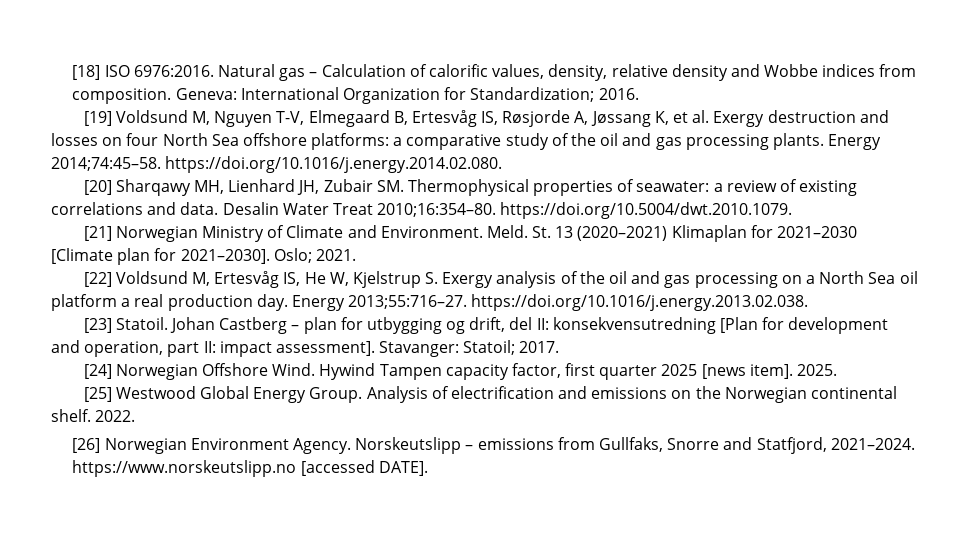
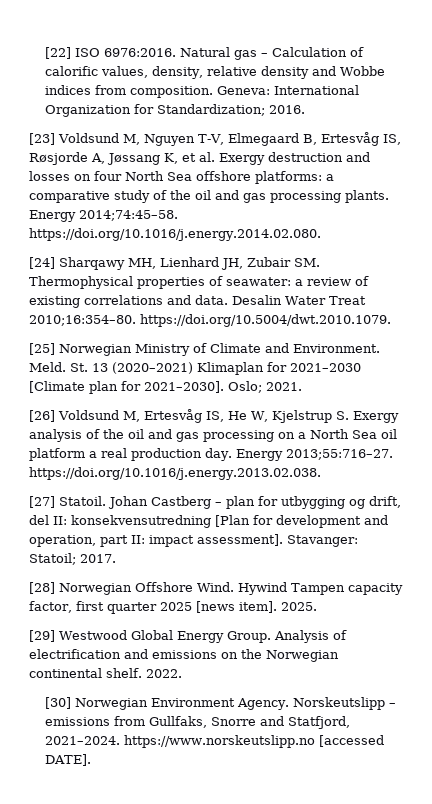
- [18] ISO 6976:2016.
+ [22] ISO 6976:2016.
- [19] Voldsund M, Nguyen T-V, Elmegaard B, Ertesvåg IS, Røsjorde A, Jøssang K, et al. Exergy destruction and losses on four North Sea offshore platforms: a comparative study of the oil and gas processing plants.
+ [23] Voldsund M, Nguyen T-V, Elmegaard B, Ertesvåg IS, Røsjorde A, Jøssang K, et al. Exergy destruction and losses on four North Sea offshore platforms: a comparative study of the oil and gas processing plants.
- [20] Sharqawy MH, Lienhard JH, Zubair SM. Thermophysical properties of seawater: a review of existing correlations and data.
+ [24] Sharqawy MH, Lienhard JH, Zubair SM. Thermophysical properties of seawater: a review of existing correlations and data.
- [21] Norwegian Ministry of Climate and Environment.
+ [25] Norwegian Ministry of Climate and Environment.
- [22] Voldsund M, Ertesvåg IS, He W, Kjelstrup S. Exergy analysis of the oil and gas processing on a North Sea oil platform a real production day.
+ [26] Voldsund M, Ertesvåg IS, He W, Kjelstrup S. Exergy analysis of the oil and gas processing on a North Sea oil platform a real production day.
- [23] Statoil.
+ [27] Statoil.
- [24] Norwegian Offshore Wind.
+ [28] Norwegian Offshore Wind.
- [25] Westwood Global Energy Group.
+ [29] Westwood Global Energy Group.
- [26] Norwegian Environment Agency.
+ [30] Norwegian Environment Agency.

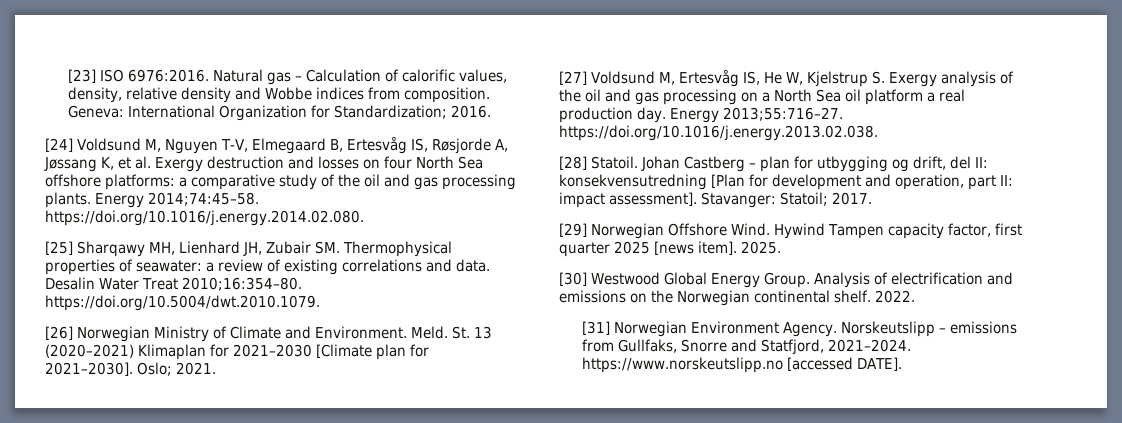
- [22] ISO 6976:2016.
+ [23] ISO 6976:2016.
- [23] Voldsund M, Nguyen T-V, Elmegaard B, Ertesvåg IS, Røsjorde A, Jøssang K, et al. Exergy destruction and losses on four North Sea offshore platforms: a comparative study of the oil and gas processing plants.
+ [24] Voldsund M, Nguyen T-V, Elmegaard B, Ertesvåg IS, Røsjorde A, Jøssang K, et al. Exergy destruction and losses on four North Sea offshore platforms: a comparative study of the oil and gas processing plants.
- [24] Sharqawy MH, Lienhard JH, Zubair SM. Thermophysical properties of seawater: a review of existing correlations and data.
+ [25] Sharqawy MH, Lienhard JH, Zubair SM. Thermophysical properties of seawater: a review of existing correlations and data.
- [25] Norwegian Ministry of Climate and Environment.
+ [26] Norwegian Ministry of Climate and Environment.
- [26] Voldsund M, Ertesvåg IS, He W, Kjelstrup S. Exergy analysis of the oil and gas processing on a North Sea oil platform a real production day.
+ [27] Voldsund M, Ertesvåg IS, He W, Kjelstrup S. Exergy analysis of the oil and gas processing on a North Sea oil platform a real production day.
- [27] Statoil.
+ [28] Statoil.
- [28] Norwegian Offshore Wind.
+ [29] Norwegian Offshore Wind.
- [29] Westwood Global Energy Group.
+ [30] Westwood Global Energy Group.
- [30] Norwegian Environment Agency.
+ [31] Norwegian Environment Agency.

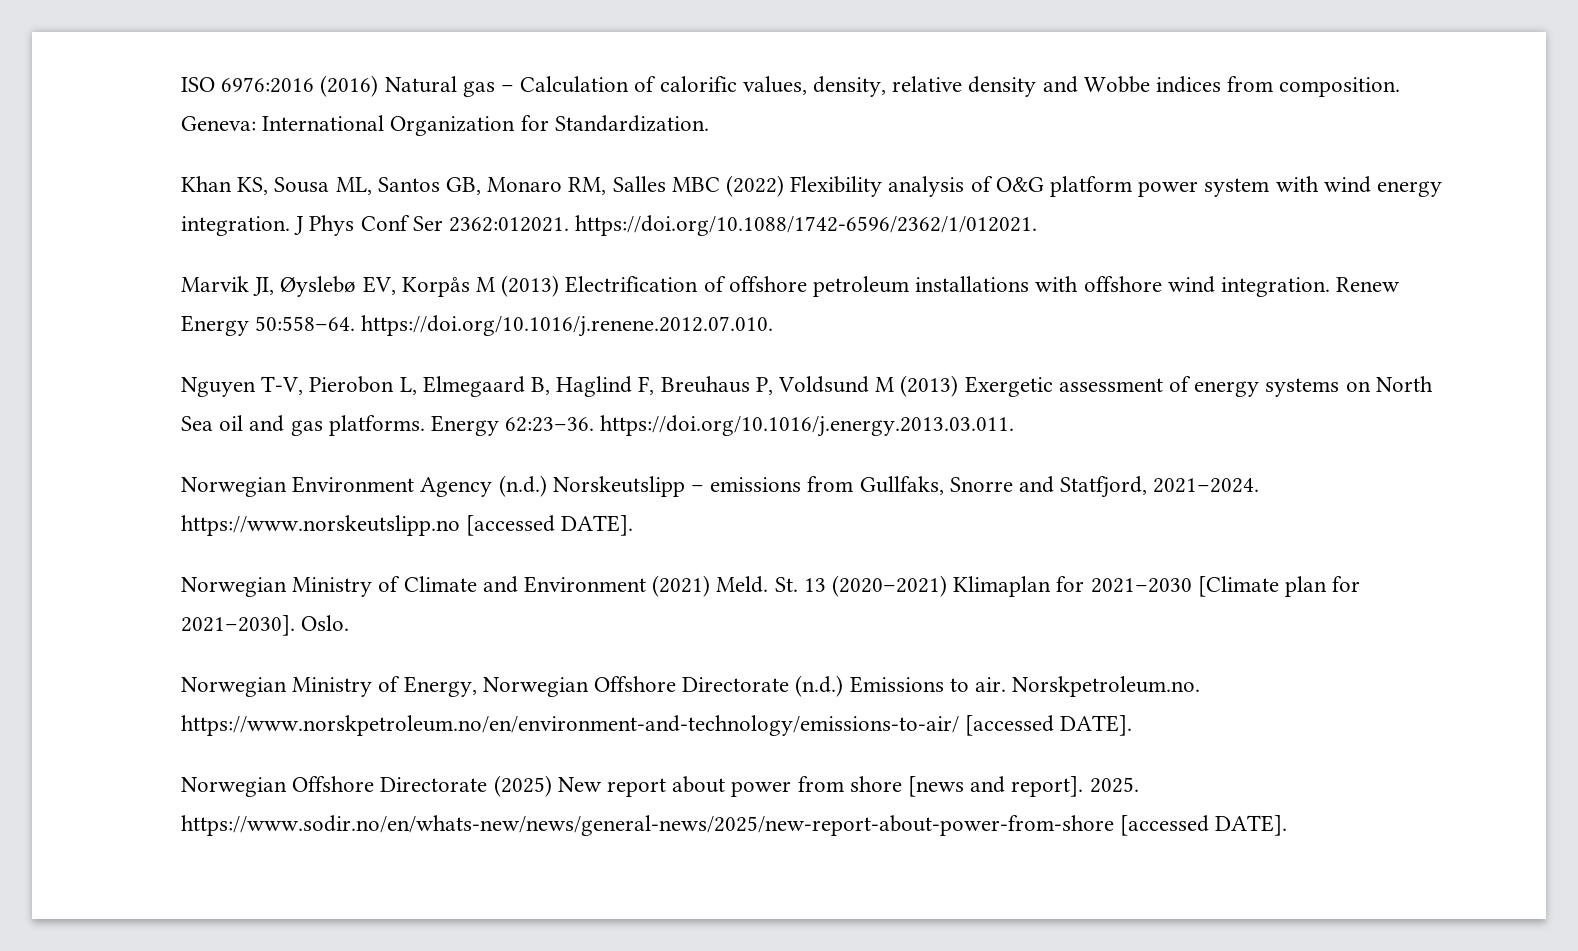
- [23] ISO 6976:2016. Natural gas – Calculation of calorific values, density, relative density and Wobbe indices from composition.
+ ISO 6976:2016 (2016) Natural gas – Calculation of calorific values, density, relative density and Wobbe indices from composition.
- Geneva: International Organization for Standardization; 2016.
- [24] Voldsund M, Nguyen T-V, Elmegaard B, Ertesvåg IS, Røsjorde A, Jøssang K, et al. Exergy destruction and losses on four North Sea offshore platforms: a comparative study of the oil and gas processing plants. Energy 2014;74:45–58. https://doi.org/10.1016/j.energy.2014.02.080.
- [25] Sharqawy MH, Lienhard JH, Zubair SM. Thermophysical properties of seawater: a review of existing correlations and data. Desalin Water Treat 2010;16:354–80. https://doi.org/10.5004/dwt.2010.1079.
- [26] Norwegian Ministry of Climate and Environment. Meld. St. 13 (2020–2021) Klimaplan for 2021–2030 [Climate plan for 2021–2030]. Oslo; 2021.
- [27] Voldsund M, Ertesvåg IS, He W, Kjelstrup S. Exergy analysis of the oil and gas processing on a North Sea oil platform a real production day. Energy 2013;55:716–27. https://doi.org/10.1016/j.energy.2013.02.038.
- [28] Statoil. Johan Castberg – plan for utbygging og drift, del II: konsekvensutredning [Plan for development and operation, part II: impact assessment]. Stavanger: Statoil; 2017.
- [29] Norwegian Offshore Wind. Hywind Tampen capacity factor, first quarter 2025 [news item]. 2025.
- [30] Westwood Global Energy Group. Analysis of electrification and emissions on the Norwegian continental shelf. 2022.
- [31] Norwegian Environment Agency. Norskeutslipp – emissions from Gullfaks, Snorre and Statfjord, 2021–2024. https://www.norskeutslipp.no [accessed DATE].
+ Geneva: International Organization for Standardization.
+ Khan KS, Sousa ML, Santos GB, Monaro RM, Salles MBC (2022) Flexibility analysis of O&G platform power system with wind energy integration. J Phys Conf Ser 2362:012021. https://doi.org/10.1088/1742-6596/2362/1/012021.
+ Marvik JI, Øyslebø EV, Korpås M (2013) Electrification of offshore petroleum installations with offshore wind integration. Renew Energy 50:558–64. https://doi.org/10.1016/j.renene.2012.07.010.
+ Nguyen T-V, Pierobon L, Elmegaard B, Haglind F, Breuhaus P, Voldsund M (2013) Exergetic assessment of energy systems on North Sea oil and gas platforms. Energy 62:23–36. https://doi.org/10.1016/j.energy.2013.03.011.
+ Norwegian Environment Agency (n.d.) Norskeutslipp – emissions from Gullfaks, Snorre and Statfjord, 2021–2024. https://www.norskeutslipp.no [accessed DATE].
+ Norwegian Ministry of Climate and Environment (2021) Meld. St. 13 (2020–2021) Klimaplan for 2021–2030 [Climate plan for 2021–2030]. Oslo.
+ Norwegian Ministry of Energy, Norwegian Offshore Directorate (n.d.) Emissions to air. Norskpetroleum.no. https://www.norskpetroleum.no/en/environment-and-technology/emissions-to-air/ [accessed DATE].
+ Norwegian Offshore Directorate (2025) New report about power from shore [news and report]. 2025. https://www.sodir.no/en/whats-new/news/general-news/2025/new-report-about-power-from-shore [accessed DATE].

